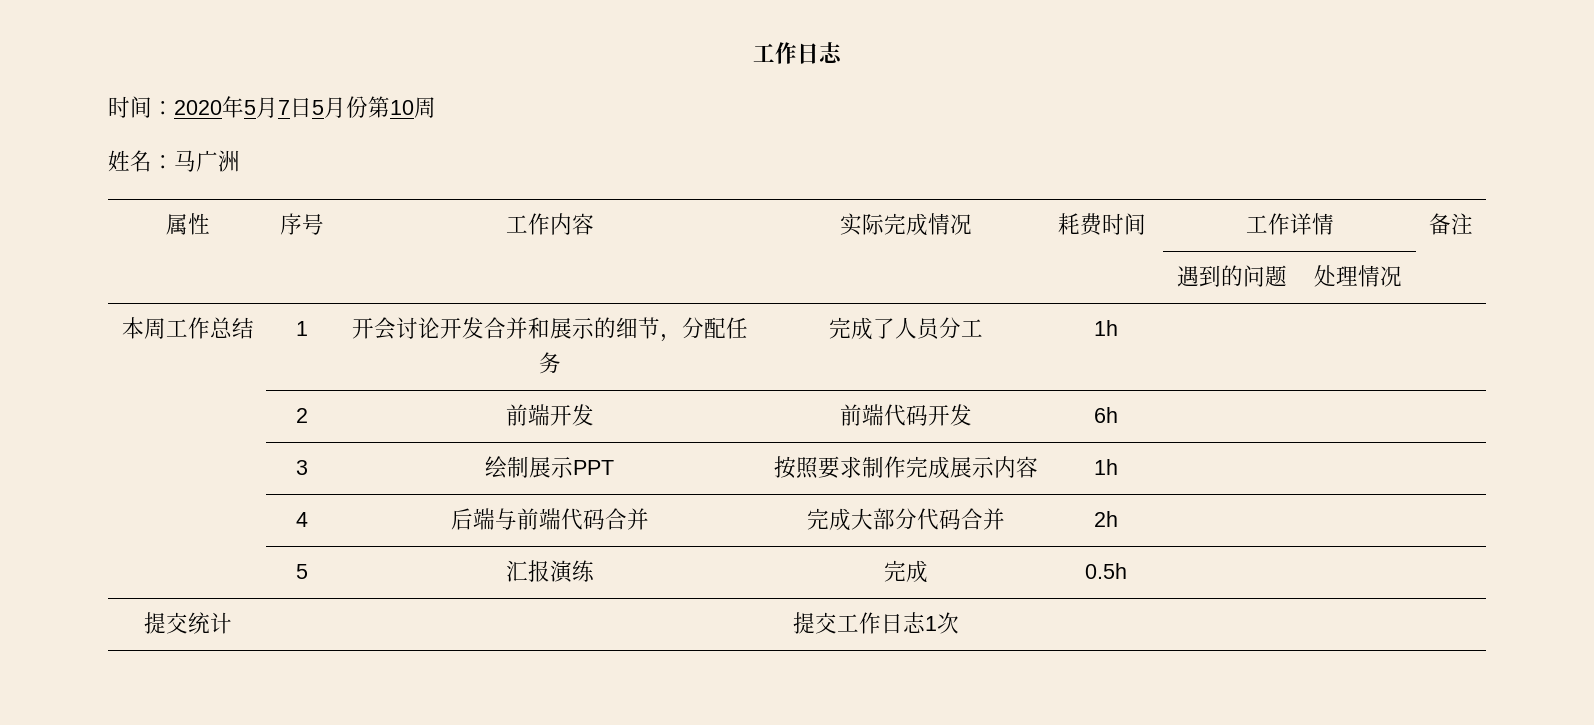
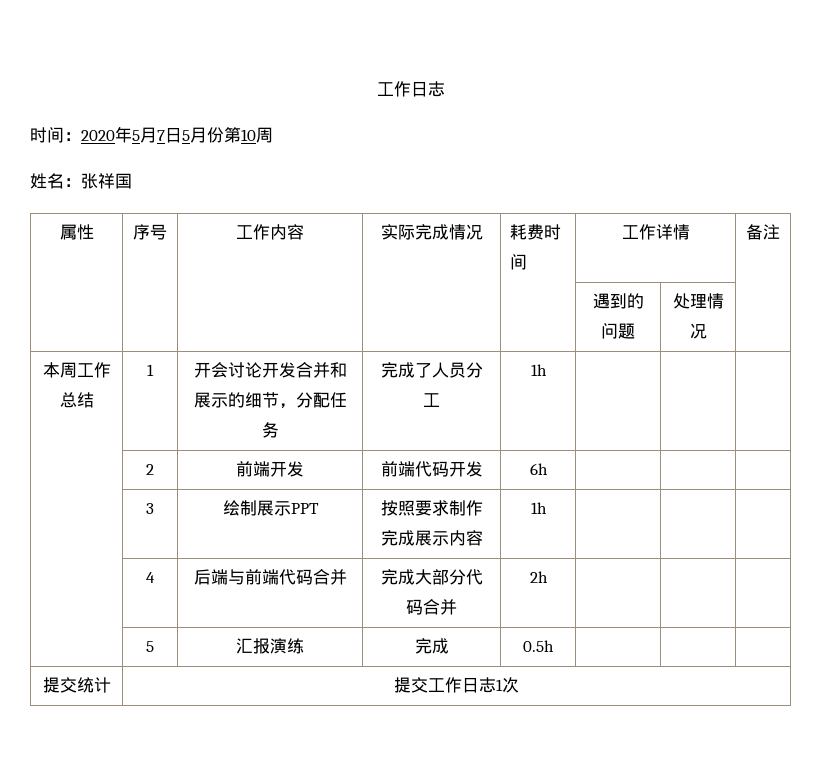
- 姓名：马广洲
+ 姓名：张祥国

